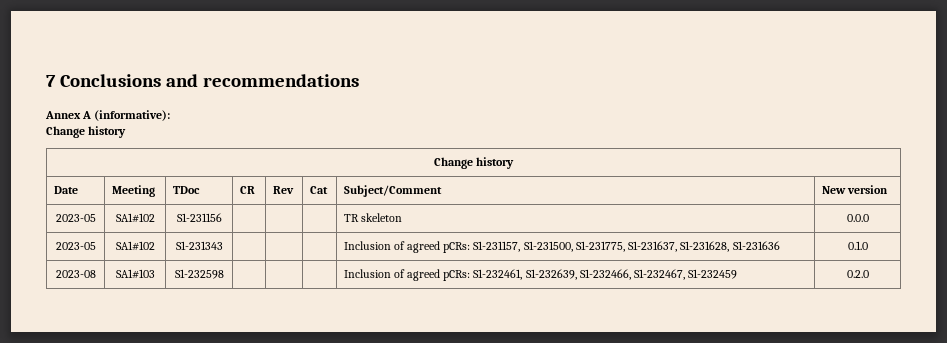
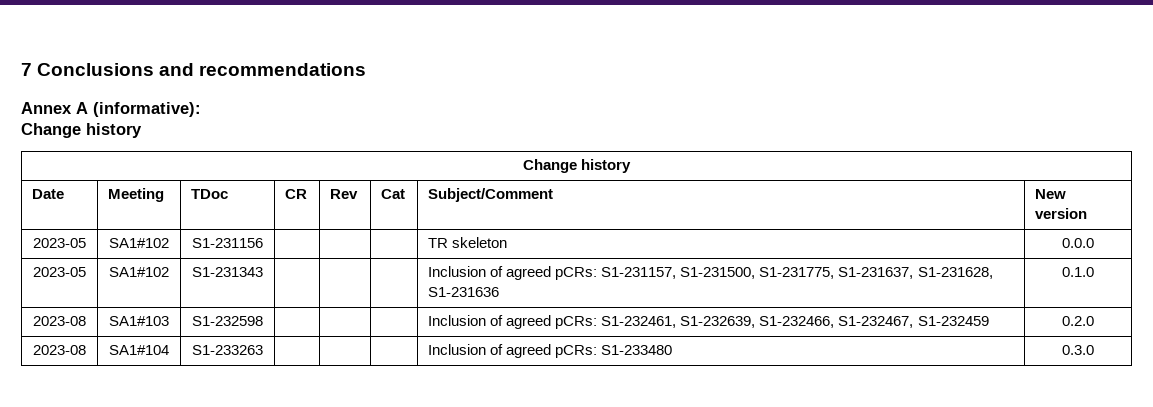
+ 2023-08 | SA1#104 | S1-233263 | | | | Inclusion of agreed pCRs: S1-233480 | 0.3.0

